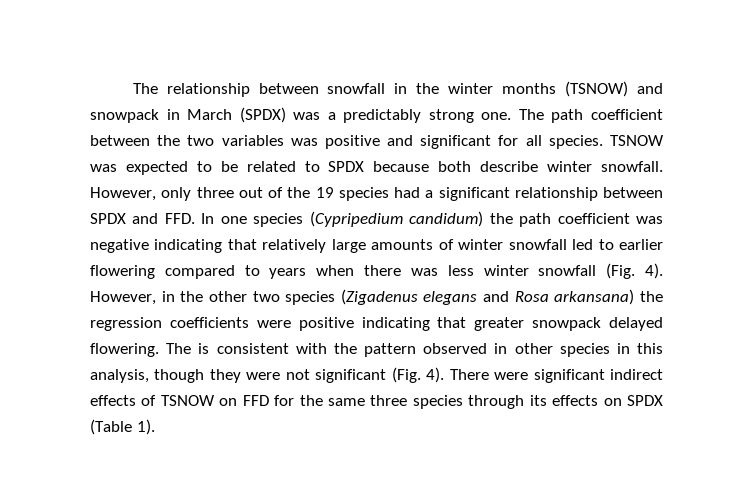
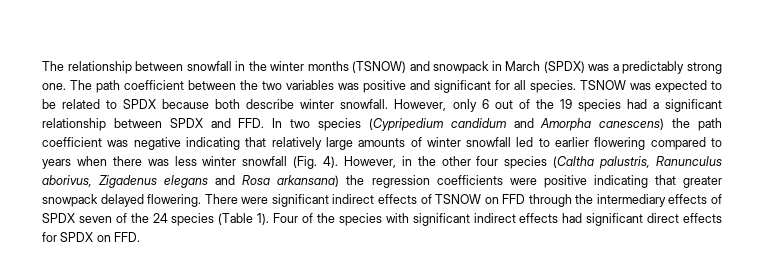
- However, only three out of the 19 species had a significant relationship between SPDX and FFD. In one species (Cypripedium candidum) the path coefficient was negative indicating that relatively large amounts of winter snowfall led to earlier flowering compared to years when there was less winter snowfall (Fig. 4).
+ However, only 6 out of the 19 species had a significant relationship between SPDX and FFD. In two species (Cypripedium candidum and Amorpha canescens) the path coefficient was negative indicating that relatively large amounts of winter snowfall led to earlier flowering compared to years when there was less winter snowfall (Fig. 4).
- However, in the other two species (Zigadenus elegans and Rosa arkansana) the regression coefficients were positive indicating that greater snowpack delayed flowering.
+ However, in the other four species (Caltha palustris, Ranunculus aborivus, Zigadenus elegans and Rosa arkansana) the regression coefficients were positive indicating that greater snowpack delayed flowering.
- The is consistent with the pattern observed in other species in this analysis, though they were not significant (Fig. 4).
- There were significant indirect effects of TSNOW on FFD for the same three species through its effects on SPDX (Table 1).
+ There were significant indirect effects of TSNOW on FFD through the intermediary effects of SPDX seven of the 24 species (Table 1). Four of the species with significant indirect effects had significant direct effects for SPDX on FFD.

